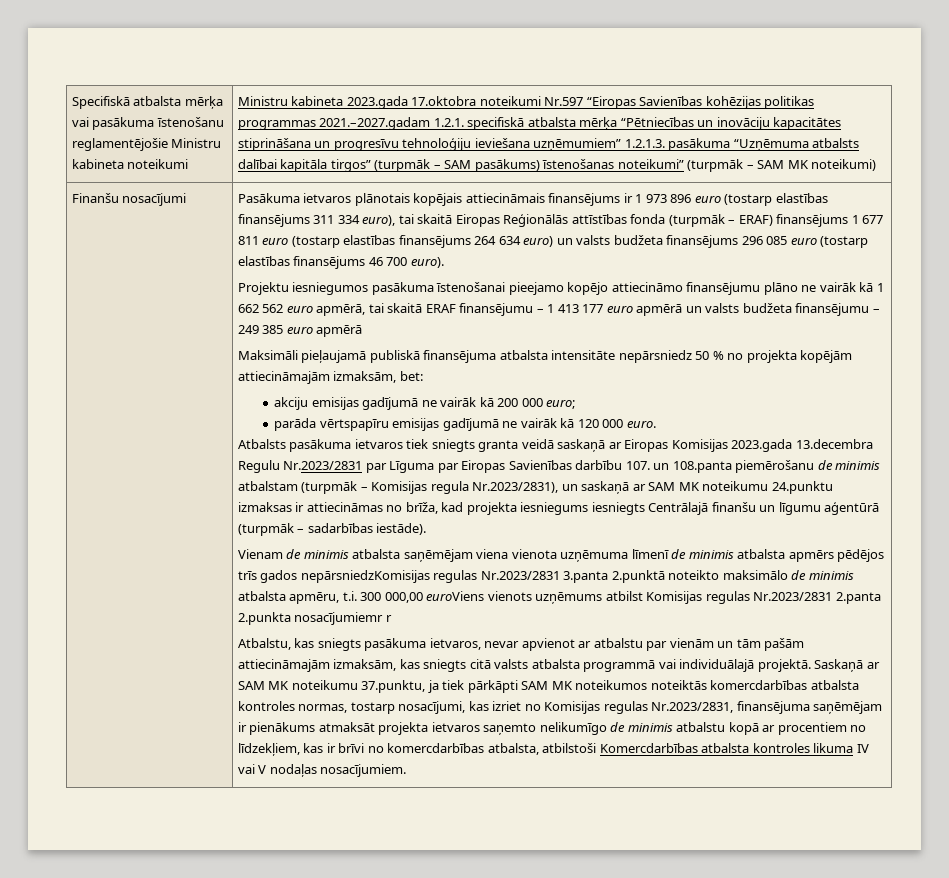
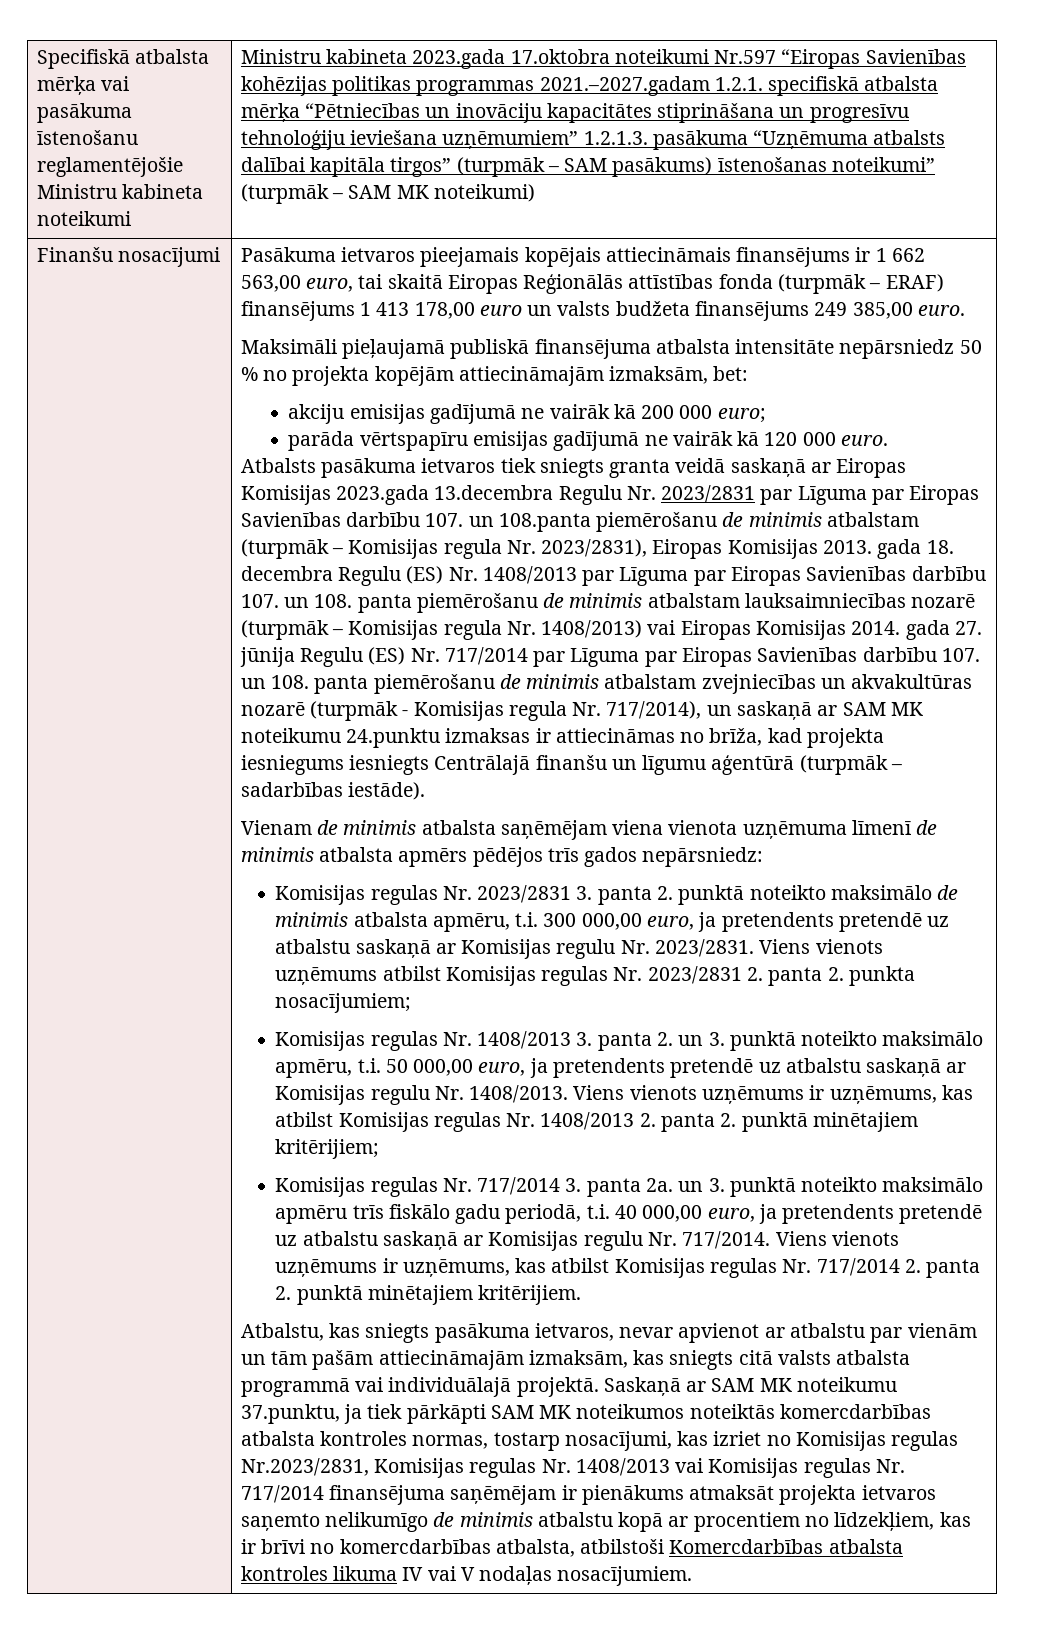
- Pasākuma ietvaros plānotais kopējais attiecināmais finansējums ir 1 973 896 euro (tostarp elastības finansējums 311 334 euro), tai skaitā Eiropas Reģionālās attīstības fonda (turpmāk – ERAF) finansējums 1 677 811 euro (tostarp elastības finansējums 264 634 euro) un valsts budžeta finansējums 296 085 euro (tostarp elastības finansējums 46 700 euro).
- Projektu iesniegumos pasākuma īstenošanai pieejamo kopējo attiecināmo finansējumu plāno ne vairāk kā 1 662 562 euro apmērā, tai skaitā ERAF finansējumu – 1 413 177 euro apmērā un valsts budžeta finansējumu – 249 385 euro apmērā
+ Pasākuma ietvaros pieejamais kopējais attiecināmais finansējums ir 1 662 563,00 euro, tai skaitā Eiropas Reģionālās attīstības fonda (turpmāk – ERAF) finansējums 1 413 178,00 euro un valsts budžeta finansējums 249 385,00 euro.
- Atbalsts pasākuma ietvaros tiek sniegts granta veidā saskaņā ar Eiropas Komisijas 2023.gada 13.decembra Regulu Nr.2023/2831 par Līguma par Eiropas Savienības darbību 107. un 108.panta piemērošanu de minimis atbalstam (turpmāk – Komisijas regula Nr.2023/2831), un saskaņā ar SAM MK noteikumu 24.punktu izmaksas ir attiecināmas no brīža, kad projekta iesniegums iesniegts Centrālajā finanšu un līgumu aģentūrā (turpmāk – sadarbības iestāde).
+ Atbalsts pasākuma ietvaros tiek sniegts granta veidā saskaņā ar Eiropas Komisijas 2023.gada 13.decembra Regulu Nr. 2023/2831 par Līguma par Eiropas Savienības darbību 107. un 108.panta piemērošanu de minimis atbalstam (turpmāk – Komisijas regula Nr. 2023/2831), Eiropas Komisijas 2013. gada 18. decembra Regulu (ES) Nr. 1408/2013 par Līguma par Eiropas Savienības darbību 107. un 108. panta piemērošanu de minimis atbalstam lauksaimniecības nozarē (turpmāk – Komisijas regula Nr. 1408/2013) vai Eiropas Komisijas 2014. gada 27. jūnija Regulu (ES) Nr. 717/2014 par Līguma par Eiropas Savienības darbību 107. un 108. panta piemērošanu de minimis atbalstam zvejniecības un akvakultūras nozarē (turpmāk - Komisijas regula Nr. 717/2014), un saskaņā ar SAM MK noteikumu 24.punktu izmaksas ir attiecināmas no brīža, kad projekta iesniegums iesniegts Centrālajā finanšu un līgumu aģentūrā (turpmāk – sadarbības iestāde).
- Vienam de minimis atbalsta saņēmējam viena vienota uzņēmuma līmenī de minimis atbalsta apmērs pēdējos trīs gados nepārsniedzKomisijas regulas Nr.2023/2831 3.panta 2.punktā noteikto maksimālo de minimis atbalsta apmēru, t.i. 300 000,00 euroViens vienots uzņēmums atbilst Komisijas regulas Nr.2023/2831 2.panta 2.punkta nosacījumiemr r
+ Vienam de minimis atbalsta saņēmējam viena vienota uzņēmuma līmenī de minimis atbalsta apmērs pēdējos trīs gados nepārsniedz:
+ Komisijas regulas Nr. 2023/2831 3. panta 2. punktā noteikto maksimālo de minimis atbalsta apmēru, t.i. 300 000,00 euro, ja pretendents pretendē uz atbalstu saskaņā ar Komisijas regulu Nr. 2023/2831. Viens vienots uzņēmums atbilst Komisijas regulas Nr. 2023/2831 2. panta 2. punkta nosacījumiem;
+ Komisijas regulas Nr. 1408/2013 3. panta 2. un 3. punktā noteikto maksimālo apmēru, t.i. 50 000,00 euro, ja pretendents pretendē uz atbalstu saskaņā ar Komisijas regulu Nr. 1408/2013. Viens vienots uzņēmums ir uzņēmums, kas atbilst Komisijas regulas Nr. 1408/2013 2. panta 2. punktā minētajiem kritērijiem;
+ Komisijas regulas Nr. 717/2014 3. panta 2a. un 3. punktā noteikto maksimālo apmēru trīs fiskālo gadu periodā, t.i. 40 000,00 euro, ja pretendents pretendē uz atbalstu saskaņā ar Komisijas regulu Nr. 717/2014. Viens vienots uzņēmums ir uzņēmums, kas atbilst Komisijas regulas Nr. 717/2014 2. panta 2. punktā minētajiem kritērijiem.
- Saskaņā ar SAM MK noteikumu 37.punktu, ja tiek pārkāpti SAM MK noteikumos noteiktās komercdarbības atbalsta kontroles normas, tostarp nosacījumi, kas izriet no Komisijas regulas Nr.2023/2831, finansējuma saņēmējam ir pienākums atmaksāt projekta ietvaros saņemto nelikumīgo de minimis atbalstu kopā ar procentiem no līdzekļiem, kas ir brīvi no komercdarbības atbalsta, atbilstoši Komercdarbības atbalsta kontroles likuma IV vai V nodaļas nosacījumiem.
+ Saskaņā ar SAM MK noteikumu 37.punktu, ja tiek pārkāpti SAM MK noteikumos noteiktās komercdarbības atbalsta kontroles normas, tostarp nosacījumi, kas izriet no Komisijas regulas Nr.2023/2831, Komisijas regulas Nr. 1408/2013 vai Komisijas regulas Nr. 717/2014 finansējuma saņēmējam ir pienākums atmaksāt projekta ietvaros saņemto nelikumīgo de minimis atbalstu kopā ar procentiem no līdzekļiem, kas ir brīvi no komercdarbības atbalsta, atbilstoši Komercdarbības atbalsta kontroles likuma IV vai V nodaļas nosacījumiem.

